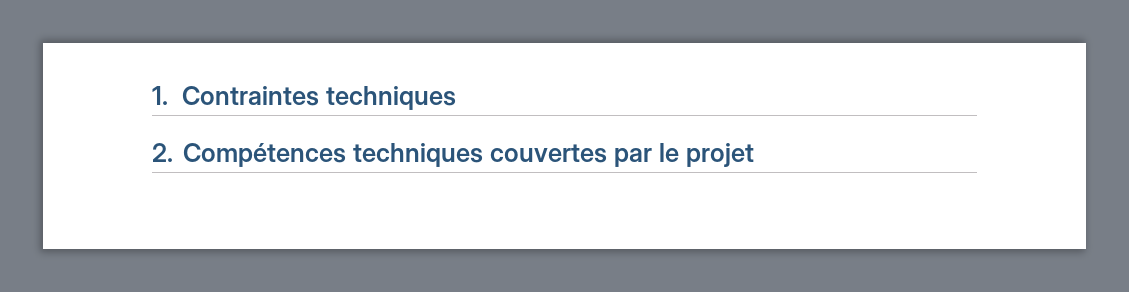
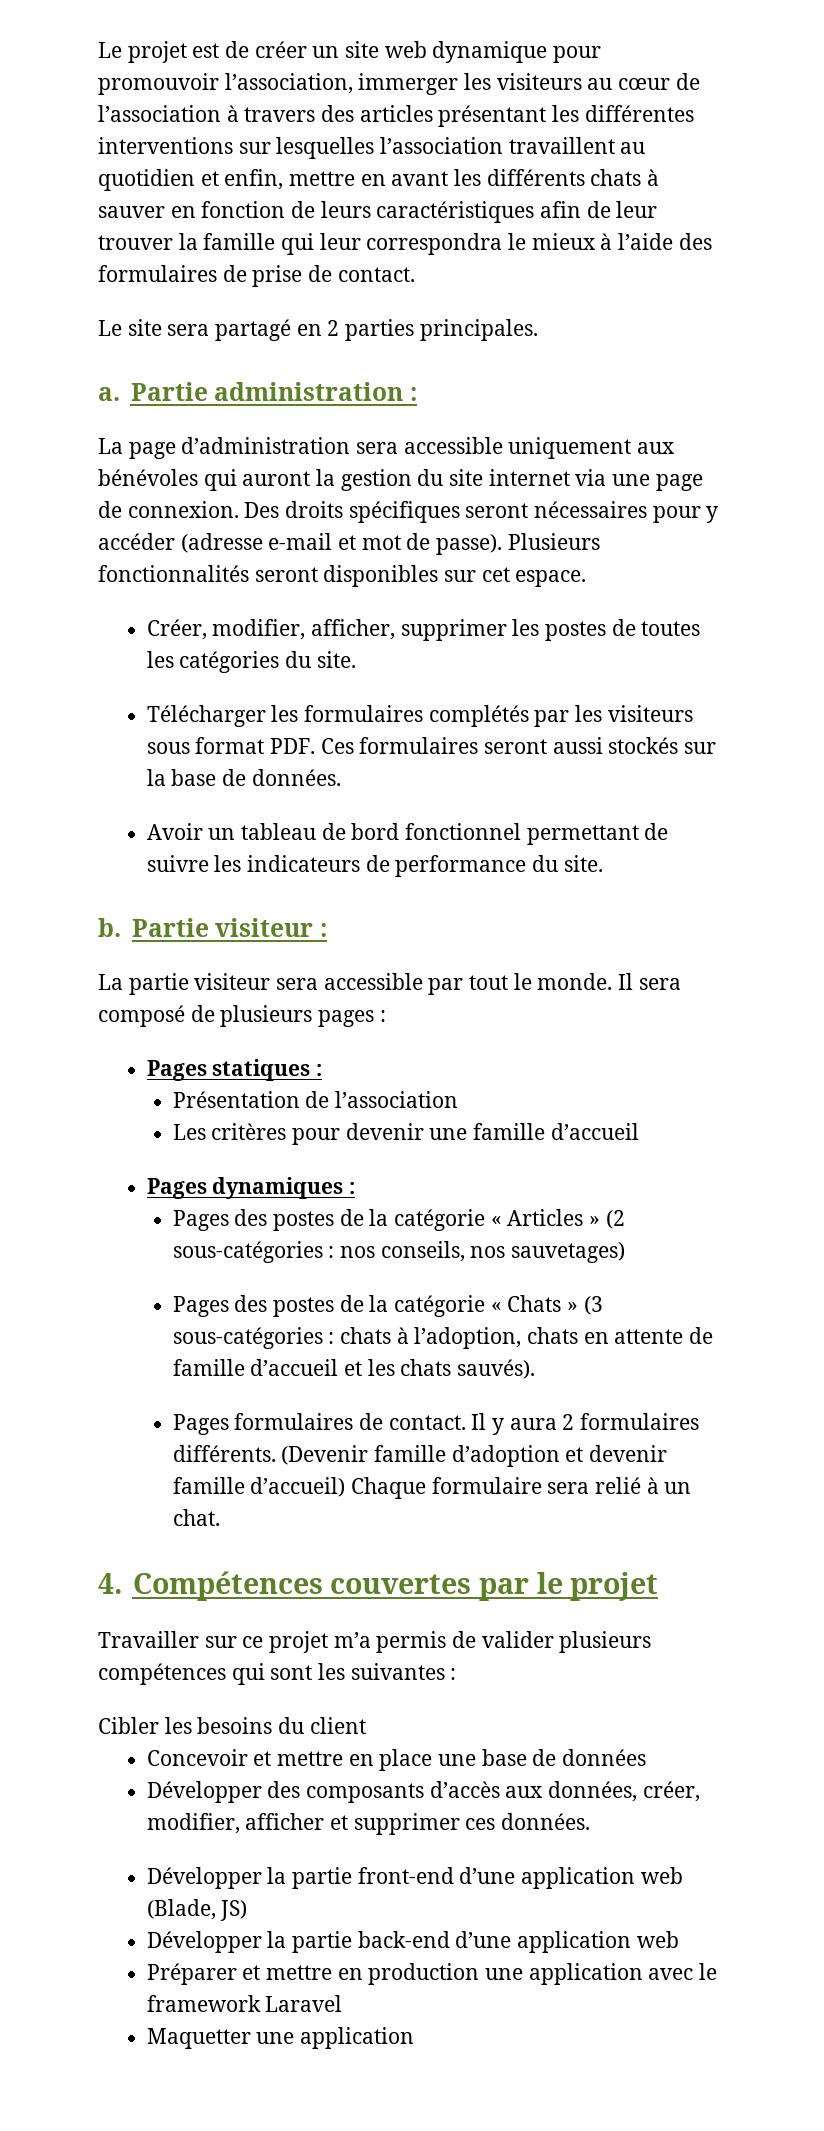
- 1. Contraintes techniques
- 2. Compétences techniques couvertes par le projet
+ Le projet est de créer un site web dynamique pour promouvoir l’association, immerger les visiteurs au cœur de l’association à travers des articles présentant les différentes interventions sur lesquelles l’association travaillent au quotidien et enfin, mettre en avant les différents chats à sauver en fonction de leurs caractéristiques afin de leur trouver la famille qui leur correspondra le mieux à l’aide des formulaires de prise de contact.
+ Le site sera partagé en 2 parties principales.
+ a. Partie administration :
+ La page d’administration sera accessible uniquement aux bénévoles qui auront la gestion du site internet via une page de connexion. Des droits spécifiques seront nécessaires pour y accéder (adresse e-mail et mot de passe). Plusieurs fonctionnalités seront disponibles sur cet espace.
+ Créer, modifier, afficher, supprimer les postes de toutes les catégories du site.
+ Télécharger les formulaires complétés par les visiteurs sous format PDF. Ces formulaires seront aussi stockés sur la base de données.
+ Avoir un tableau de bord fonctionnel permettant de suivre les indicateurs de performance du site.
+ b. Partie visiteur :
+ La partie visiteur sera accessible par tout le monde. Il sera composé de plusieurs pages :
+ Pages statiques :
+ Présentation de l’association
+ Les critères pour devenir une famille d’accueil
+ Pages dynamiques :
+ Pages des postes de la catégorie « Articles » (2 sous-catégories : nos conseils, nos sauvetages)
+ Pages des postes de la catégorie « Chats » (3 sous-catégories : chats à l’adoption, chats en attente de famille d’accueil et les chats sauvés).
+ Pages formulaires de contact. Il y aura 2 formulaires différents. (Devenir famille d’adoption et devenir famille d’accueil) Chaque formulaire sera relié à un chat.
+ 4. Compétences couvertes par le projet
+ Travailler sur ce projet m’a permis de valider plusieurs compétences qui sont les suivantes :
+ Cibler les besoins du client
+ Concevoir et mettre en place une base de données
+ Développer des composants d’accès aux données, créer, modifier, afficher et supprimer ces données.
+ Développer la partie front-end d’une application web (Blade, JS)
+ Développer la partie back-end d’une application web
+ Préparer et mettre en production une application avec le framework Laravel
+ Maquetter une application

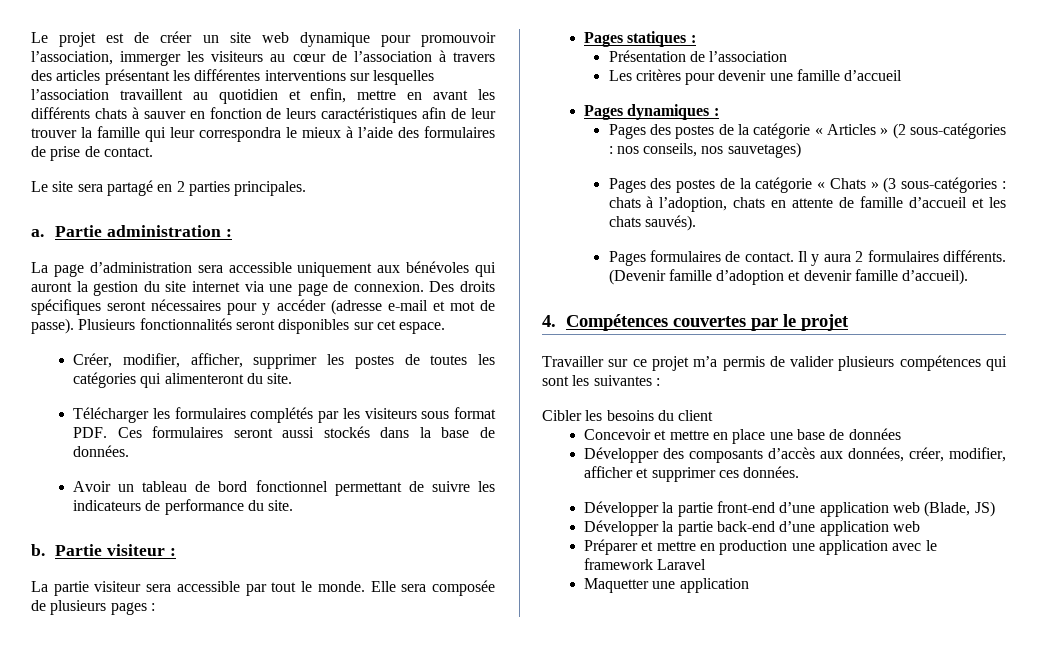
- Créer, modifier, afficher, supprimer les postes de toutes les catégories du site.
+ Créer, modifier, afficher, supprimer les postes de toutes les catégories qui alimenteront du site.
- Télécharger les formulaires complétés par les visiteurs sous format PDF. Ces formulaires seront aussi stockés sur la base de données.
+ Télécharger les formulaires complétés par les visiteurs sous format PDF. Ces formulaires seront aussi stockés dans la base de données.
- Il sera composé de plusieurs pages :
+ Elle sera composée de plusieurs pages :
- (Devenir famille d’adoption et devenir famille d’accueil) Chaque formulaire sera relié à un chat.
+ (Devenir famille d’adoption et devenir famille d’accueil).

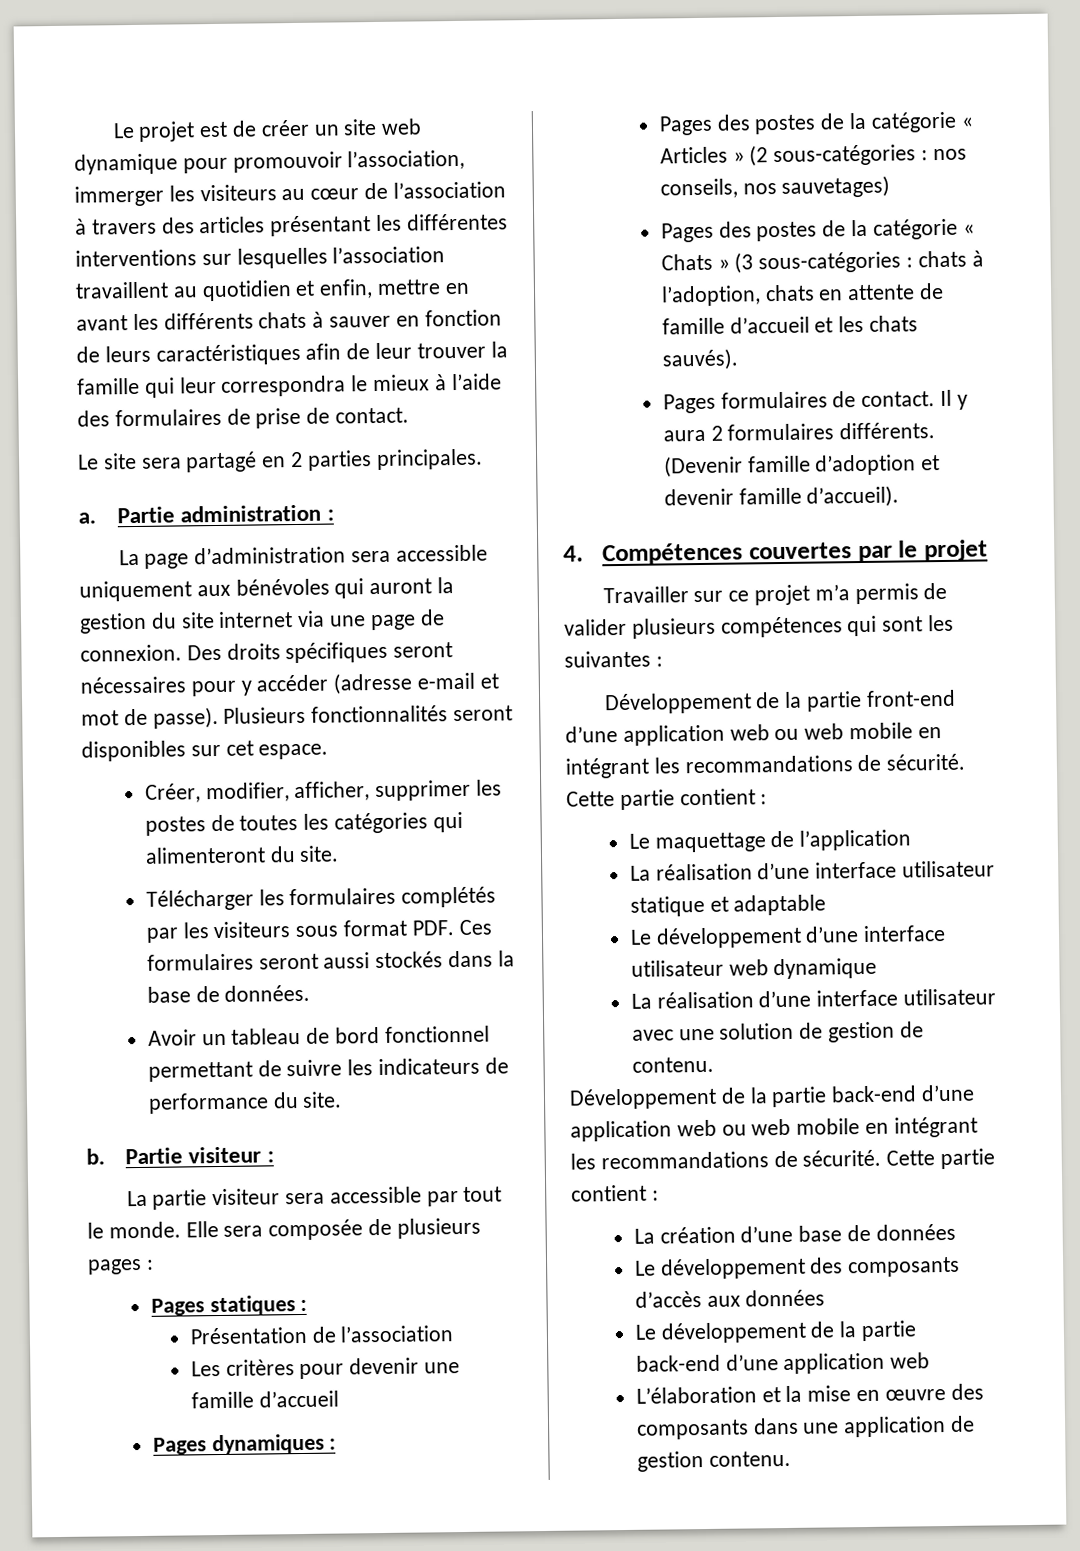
- Cibler les besoins du client
- Concevoir et mettre en place une base de données
- Développer des composants d’accès aux données, créer, modifier, afficher et supprimer ces données.
- Développer la partie front-end d’une application web (Blade, JS)
- Développer la partie back-end d’une application web
+ Développement de la partie front-end d’une application web ou web mobile en intégrant les recommandations de sécurité. Cette partie contient :
+ Le maquettage de l’application
+ La réalisation d’une interface utilisateur statique et adaptable
+ Le développement d’une interface utilisateur web dynamique
+ La réalisation d’une interface utilisateur avec une solution de gestion de contenu.
+ Développement de la partie back-end d’une application web ou web mobile en intégrant les recommandations de sécurité. Cette partie contient :
+ La création d’une base de données
+ Le développement des composants d’accès aux données
+ Le développement de la partie back-end d’une application web
- Préparer et mettre en production une application avec le framework Laravel
- Maquetter une application
+ L’élaboration et la mise en œuvre des composants dans une application de gestion contenu.

